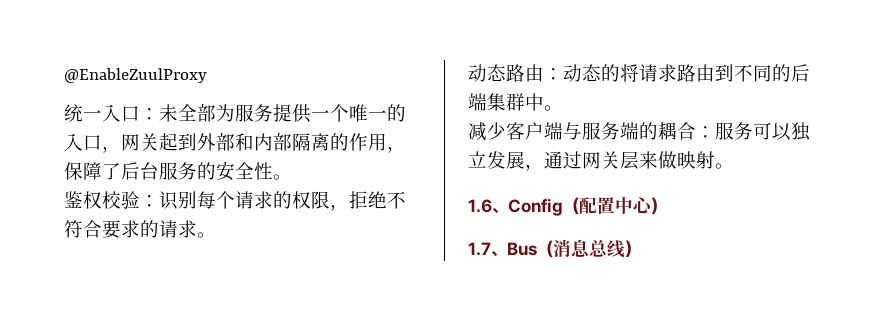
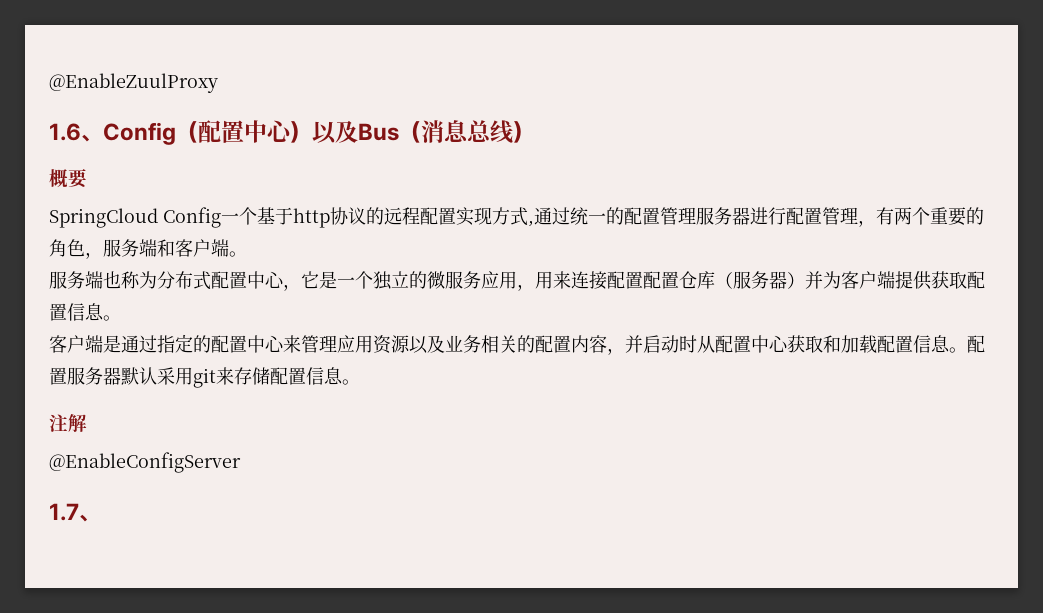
- 统一入口：未全部为服务提供一个唯一的入口，网关起到外部和内部隔离的作用，保障了后台服务的安全性。
- 鉴权校验：识别每个请求的权限，拒绝不符合要求的请求。
- 动态路由：动态的将请求路由到不同的后端集群中。
- 减少客户端与服务端的耦合：服务可以独立发展，通过网关层来做映射。
- 1.6、Config（配置中心）
- 1.7、Bus（消息总线）
+ 1.6、Config（配置中心）以及Bus（消息总线）
+ 概要
+ SpringCloud Config一个基于http协议的远程配置实现方式,通过统一的配置管理服务器进行配置管理，有两个重要的角色，服务端和客户端。
+ 服务端也称为分布式配置中心，它是一个独立的微服务应用，用来连接配置配置仓库（服务器）并为客户端提供获取配置信息。
+ 客户端是通过指定的配置中心来管理应用资源以及业务相关的配置内容，并启动时从配置中心获取和加载配置信息。配置服务器默认采用git来存储配置信息。
+ 注解
+ @EnableConfigServer
+ 1.7、

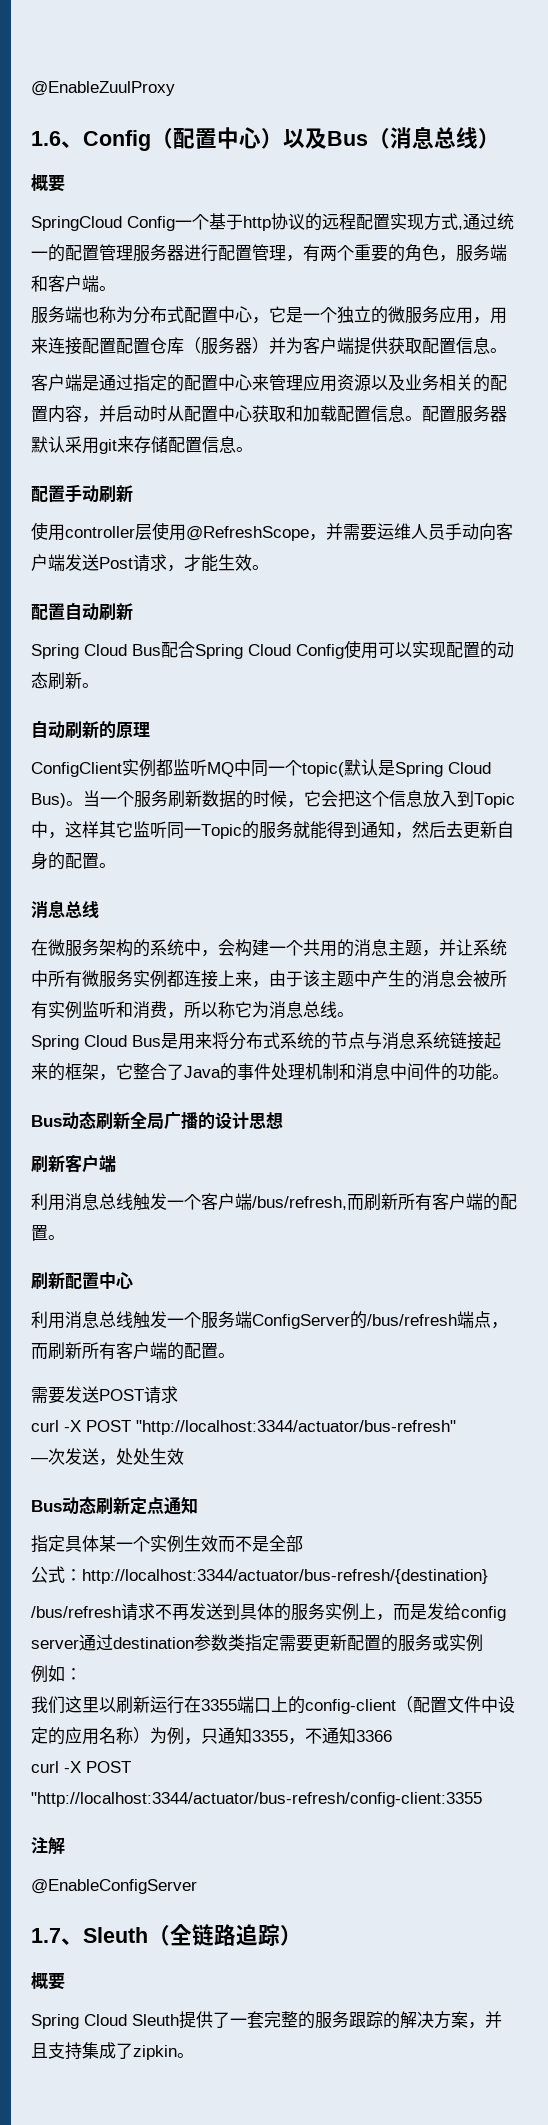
+ 配置手动刷新
+ 使用controller层使用@RefreshScope，并需要运维人员手动向客户端发送Post请求，才能生效。
+ 配置自动刷新
+ Spring Cloud Bus配合Spring Cloud Config使用可以实现配置的动态刷新。
+ 自动刷新的原理
+ ConfigClient实例都监听MQ中同一个topic(默认是Spring Cloud Bus)。当一个服务刷新数据的时候，它会把这个信息放入到Topic中，这样其它监听同一Topic的服务就能得到通知，然后去更新自身的配置。
+ 消息总线
+ 在微服务架构的系统中，会构建一个共用的消息主题，并让系统中所有微服务实例都连接上来，由于该主题中产生的消息会被所有实例监听和消费，所以称它为消息总线。
+ Spring Cloud Bus是用来将分布式系统的节点与消息系统链接起来的框架，它整合了Java的事件处理机制和消息中间件的功能。
+ Bus动态刷新全局广播的设计思想
+ 刷新客户端
+ 利用消息总线触发一个客户端/bus/refresh,而刷新所有客户端的配置。
+ 刷新配置中心
+ 利用消息总线触发一个服务端ConfigServer的/bus/refresh端点，而刷新所有客户端的配置。
+ 需要发送POST请求
+ curl -X POST "http://localhost:3344/actuator/bus-refresh"
+ —次发送，处处生效
+ Bus动态刷新定点通知
+ 指定具体某一个实例生效而不是全部
+ 公式：http://localhost:3344/actuator/bus-refresh/{destination}
+ /bus/refresh请求不再发送到具体的服务实例上，而是发给config server通过destination参数类指定需要更新配置的服务或实例
+ 例如：
+ 我们这里以刷新运行在3355端口上的config-client（配置文件中设定的应用名称）为例，只通知3355，不通知3366
+ curl -X POST "http://localhost:3344/actuator/bus-refresh/config-client:3355
  注解
  @EnableConfigServer
- 1.7、
+ 1.7、Sleuth（全链路追踪）
+ 概要
+ Spring Cloud Sleuth提供了一套完整的服务跟踪的解决方案，并且支持集成了zipkin。

